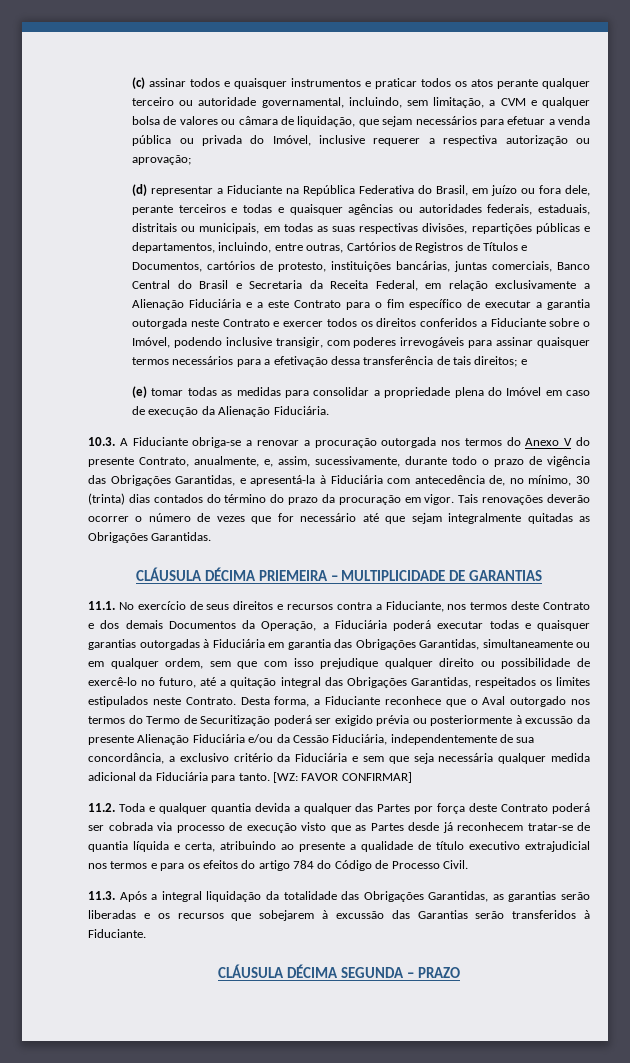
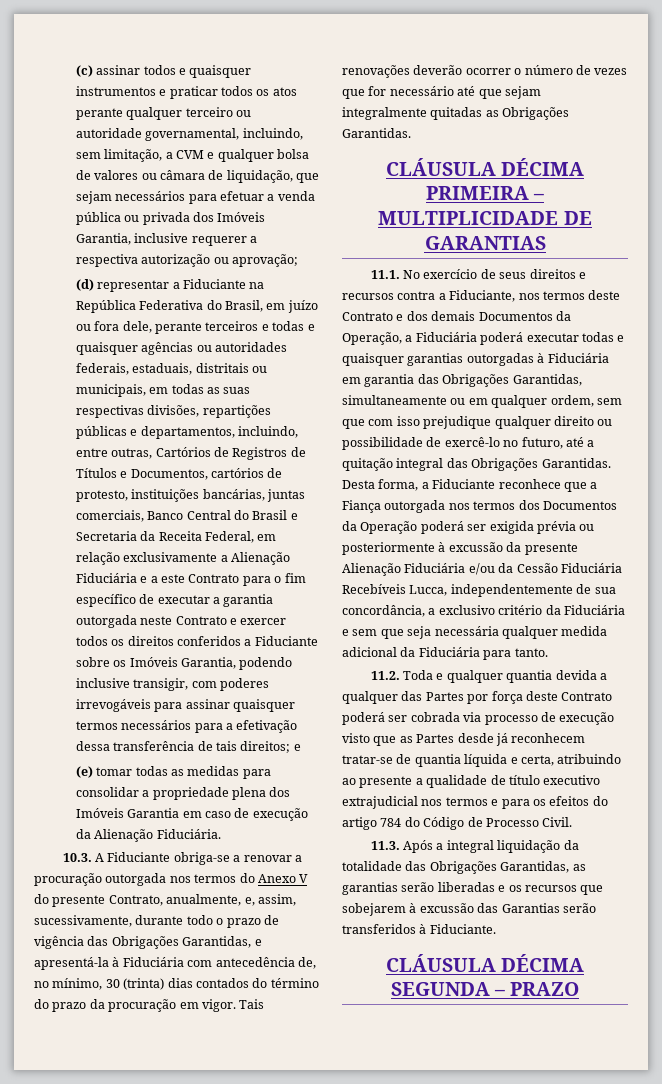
- (c) assinar todos e quaisquer instrumentos e praticar todos os atos perante qualquer terceiro ou autoridade governamental, incluindo, sem limitação, a CVM e qualquer bolsa de valores ou câmara de liquidação, que sejam necessários para efetuar a venda pública ou privada do Imóvel, inclusive requerer a respectiva autorização ou aprovação;
+ (c) assinar todos e quaisquer instrumentos e praticar todos os atos perante qualquer terceiro ou autoridade governamental, incluindo, sem limitação, a CVM e qualquer bolsa de valores ou câmara de liquidação, que sejam necessários para efetuar a venda pública ou privada dos Imóveis Garantia, inclusive requerer a respectiva autorização ou aprovação;
- (d) representar a Fiduciante na República Federativa do Brasil, em juízo ou fora dele, perante terceiros e todas e quaisquer agências ou autoridades federais, estaduais, distritais ou municipais, em todas as suas respectivas divisões, repartições públicas e departamentos, incluindo, entre outras, Cartórios de Registros de Títulos e Documentos, cartórios de protesto, instituições bancárias, juntas comerciais, Banco Central do Brasil e Secretaria da Receita Federal, em relação exclusivamente a Alienação Fiduciária e a este Contrato para o fim específico de executar a garantia outorgada neste Contrato e exercer todos os direitos conferidos a Fiduciante sobre o Imóvel, podendo inclusive transigir, com poderes irrevogáveis para assinar quaisquer termos necessários para a efetivação dessa transferência de tais direitos;
+ (d) representar a Fiduciante na República Federativa do Brasil, em juízo ou fora dele, perante terceiros e todas e quaisquer agências ou autoridades federais, estaduais, distritais ou municipais, em todas as suas respectivas divisões, repartições públicas e departamentos, incluindo, entre outras, Cartórios de Registros de Títulos e Documentos, cartórios de protesto, instituições bancárias, juntas comerciais, Banco Central do Brasil e Secretaria da Receita Federal, em relação exclusivamente a Alienação Fiduciária e a este Contrato para o fim específico de executar a garantia outorgada neste Contrato e exercer todos os direitos conferidos a Fiduciante sobre os Imóveis Garantia, podendo inclusive transigir, com poderes irrevogáveis para assinar quaisquer termos necessários para a efetivação dessa transferência de tais direitos;
- (e) tomar todas as medidas para consolidar a propriedade plena do Imóvel em caso de execução da Alienação Fiduciária.
+ (e) tomar todas as medidas para consolidar a propriedade plena dos Imóveis Garantia em caso de execução da Alienação Fiduciária.
- CLÁUSULA DÉCIMA PRIEMEIRA – MULTIPLICIDADE DE GARANTIAS
+ CLÁUSULA DÉCIMA PRIMEIRA – MULTIPLICIDADE DE GARANTIAS
- 11.1. No exercício de seus direitos e recursos contra a Fiduciante, nos termos deste Contrato e dos demais Documentos da Operação, a Fiduciária poderá executar todas e quaisquer garantias outorgadas à Fiduciária em garantia das Obrigações Garantidas, simultaneamente ou em qualquer ordem, sem que com isso prejudique qualquer direito ou possibilidade de exercê-lo no futuro, até a quitação integral das Obrigações Garantidas, respeitados os limites estipulados neste Contrato.
+ 11.1. No exercício de seus direitos e recursos contra a Fiduciante, nos termos deste Contrato e dos demais Documentos da Operação, a Fiduciária poderá executar todas e quaisquer garantias outorgadas à Fiduciária em garantia das Obrigações Garantidas, simultaneamente ou em qualquer ordem, sem que com isso prejudique qualquer direito ou possibilidade de exercê-lo no futuro, até a quitação integral das Obrigações Garantidas.
- Desta forma, a Fiduciante reconhece que o Aval outorgado nos termos do Termo de Securitização poderá ser exigido prévia ou posteriormente à excussão da presente Alienação Fiduciária e/ou da Cessão Fiduciária, independentemente de sua concordância, a exclusivo critério da Fiduciária e sem que seja necessária qualquer medida adicional da Fiduciária para tanto. [WZ: FAVOR CONFIRMAR]
+ Desta forma, a Fiduciante reconhece que a Fiança outorgada nos termos dos Documentos da Operação poderá ser exigida prévia ou posteriormente à excussão da presente Alienação Fiduciária e/ou da Cessão Fiduciária Recebíveis Lucca, independentemente de sua concordância, a exclusivo critério da Fiduciária e sem que seja necessária qualquer medida adicional da Fiduciária para tanto.

